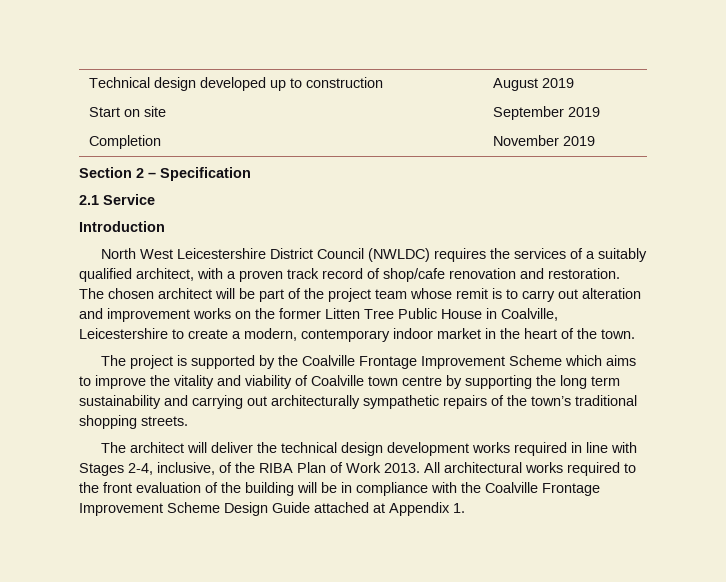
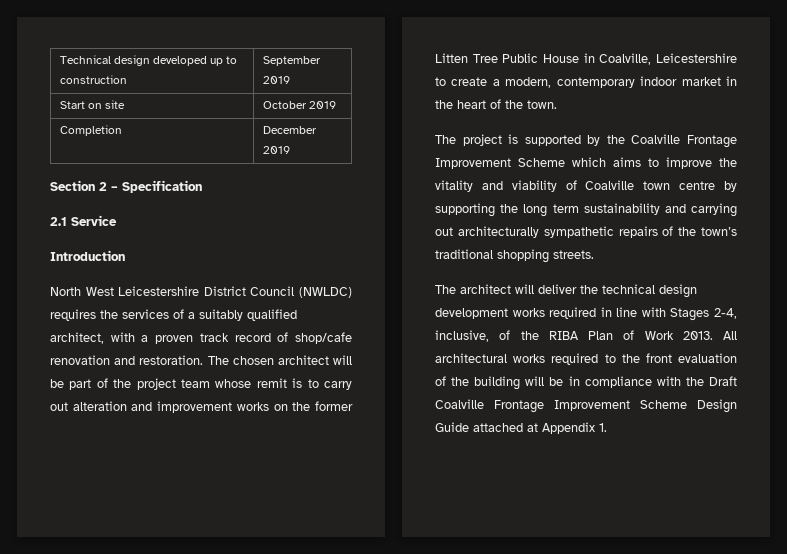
- Technical design developed up to construction | August 2019
+ Technical design developed up to construction | September 2019
- Start on site | September 2019
+ Start on site | October 2019
- Completion | November 2019
+ Completion | December 2019
- All architectural works required to the front evaluation of the building will be in compliance with the Coalville Frontage Improvement Scheme Design Guide attached at Appendix 1.
+ All architectural works required to the front evaluation of the building will be in compliance with the Draft Coalville Frontage Improvement Scheme Design Guide attached at Appendix 1.

